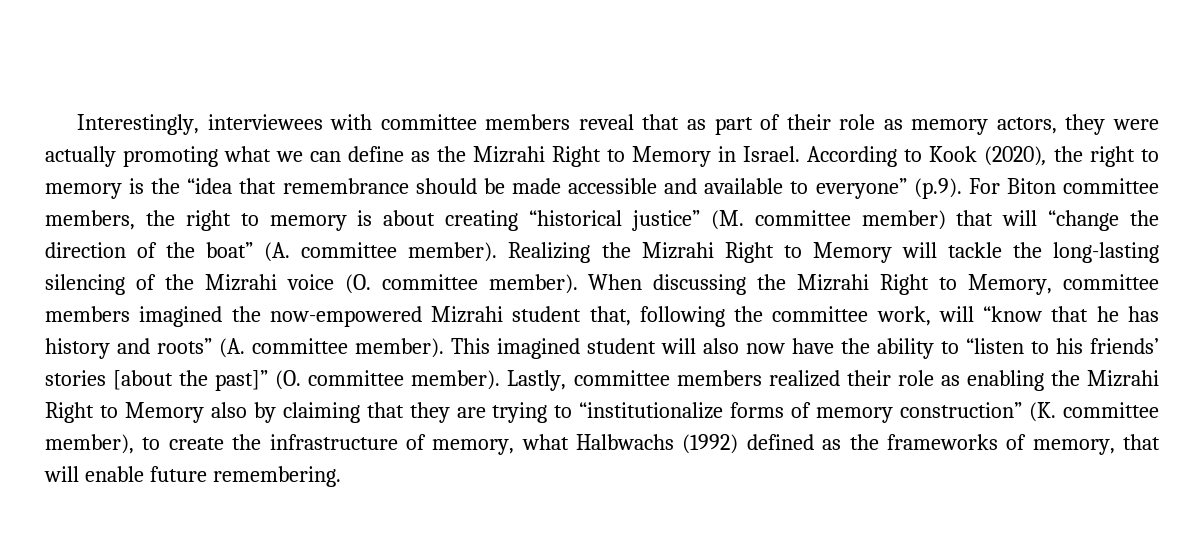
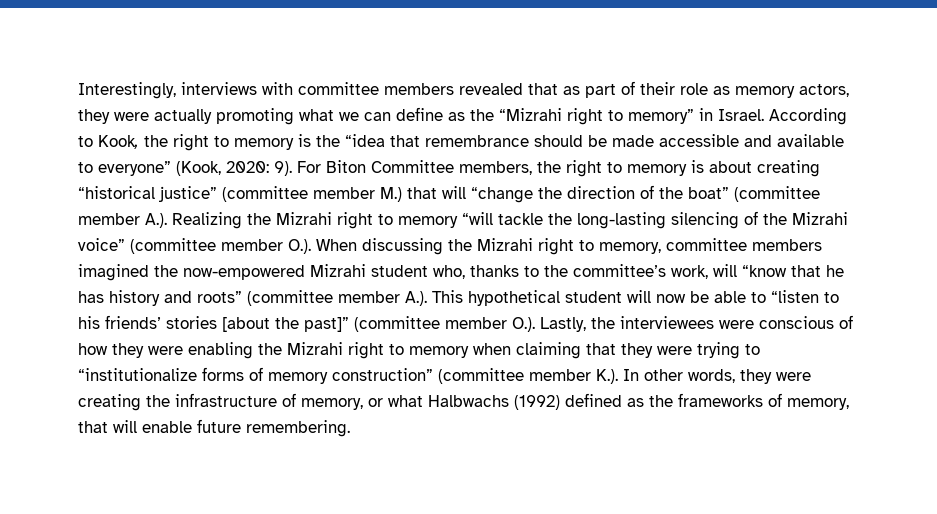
- Interestingly, interviewees with committee members reveal that as part of their role as memory actors, they were actually promoting what we can define as the Mizrahi Right to Memory in Israel.
+ Interestingly, interviews with committee members revealed that as part of their role as memory actors, they were actually promoting what we can define as the “Mizrahi right to memory” in Israel.
- According to Kook (2020), the right to memory is the “idea that remembrance should be made accessible and available to everyone” (p.9). For Biton committee members, the right to memory is about creating “historical justice” (M. committee member) that will “change the direction of the boat” (A. committee member). Realizing the Mizrahi Right to Memory will tackle the long-lasting silencing of the Mizrahi voice (O. committee member). When discussing the Mizrahi Right to Memory, committee members imagined the now-empowered Mizrahi student that, following the committee work, will “know that he has history and roots” (A. committee member). This imagined student will also now have the ability to “listen to his friends’ stories [about the past]” (O. committee member). Lastly, committee members realized their role as enabling the Mizrahi Right to Memory also by claiming that they are trying to “institutionalize forms of memory construction” (K. committee member), to create the infrastructure of memory, what Halbwachs (1992) defined as the frameworks of memory, that will enable future remembering.
+ According to Kook, the right to memory is the “idea that remembrance should be made accessible and available to everyone” (Kook, 2020: 9). For Biton Committee members, the right to memory is about creating “historical justice” (committee member M.) that will “change the direction of the boat” (committee member A.). Realizing the Mizrahi right to memory “will tackle the long-lasting silencing of the Mizrahi voice” (committee member O.). When discussing the Mizrahi right to memory, committee members imagined the now-empowered Mizrahi student who, thanks to the committee’s work, will “know that he has history and roots” (committee member A.). This hypothetical student will now be able to “listen to his friends’ stories [about the past]” (committee member O.). Lastly, the interviewees were conscious of how they were enabling the Mizrahi right to memory when claiming that they were trying to “institutionalize forms of memory construction” (committee member K.). In other words, they were creating the infrastructure of memory, or what Halbwachs (1992) defined as the frameworks of memory, that will enable future remembering.

